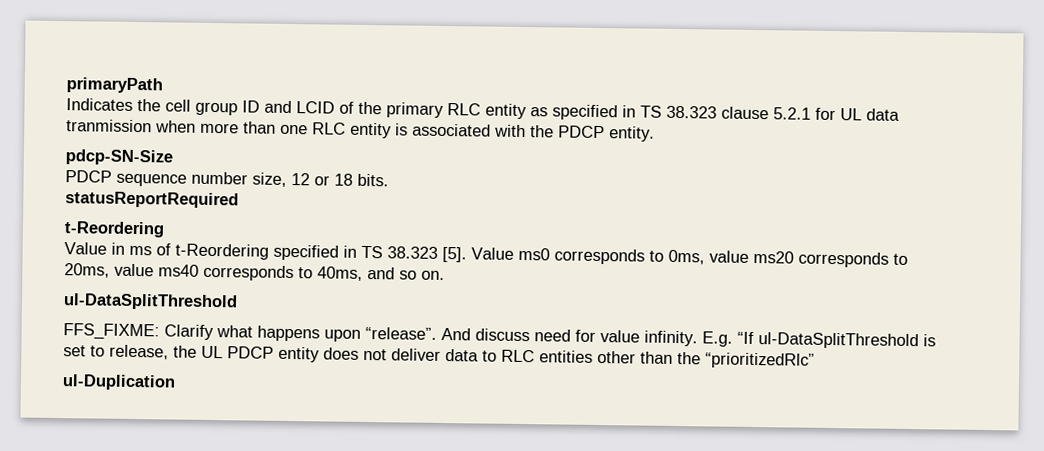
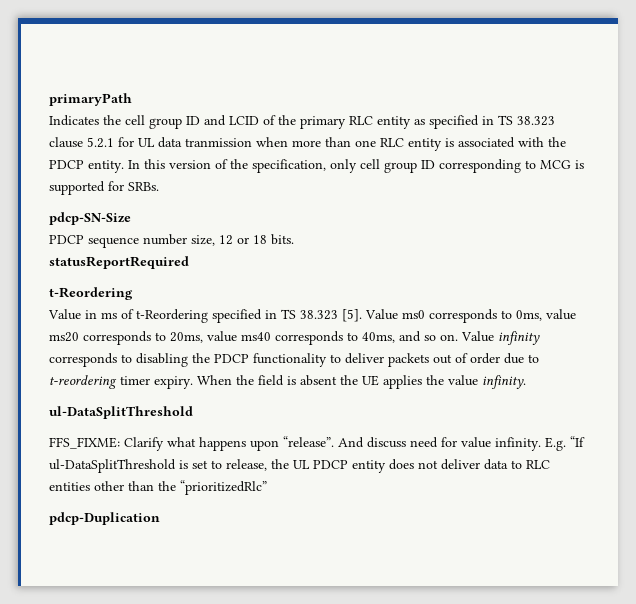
+ In this version of the specification, only cell group ID corresponding to MCG is supported for SRBs.
+ Value infinity corresponds to disabling the PDCP functionality to deliver packets out of order due to t-reordering timer expiry. When the field is absent the UE applies the value infinity.
- ul-Duplication
+ pdcp-Duplication

